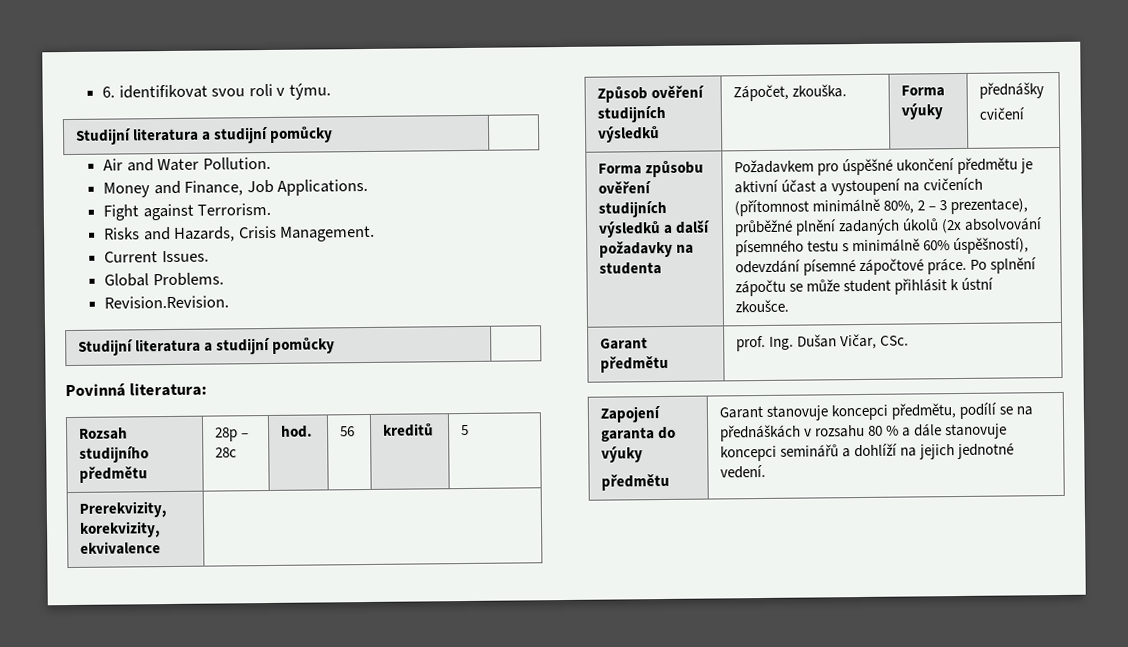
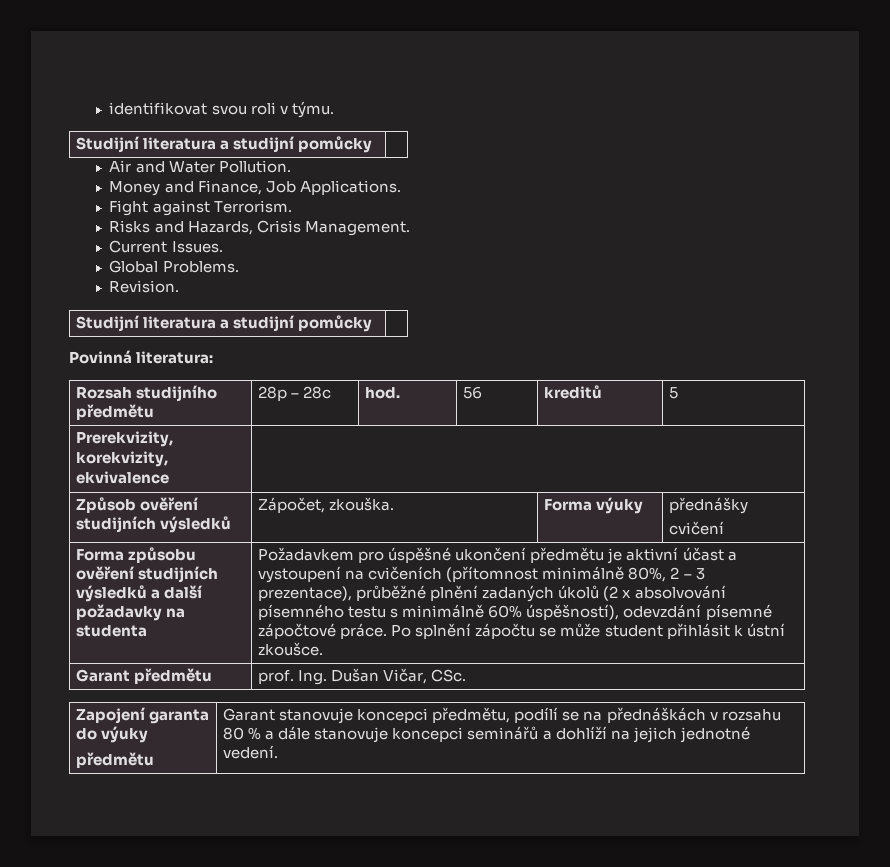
- 6. identifikovat svou roli v týmu.
+ identifikovat svou roli v týmu.
- Revision.Revision.
+ Revision.
- Požadavkem pro úspěšné ukončení předmětu je aktivní účast a vystoupení na cvičeních (přítomnost minimálně 80%, 2 – 3 prezentace), průběžné plnění zadaných úkolů (2x absolvování písemného testu s minimálně 60% úspěšností), odevzdání písemné zápočtové práce.
+ Požadavkem pro úspěšné ukončení předmětu je aktivní účast a vystoupení na cvičeních (přítomnost minimálně 80%, 2 – 3 prezentace), průběžné plnění zadaných úkolů (2 x absolvování písemného testu s minimálně 60% úspěšností), odevzdání písemné zápočtové práce.

